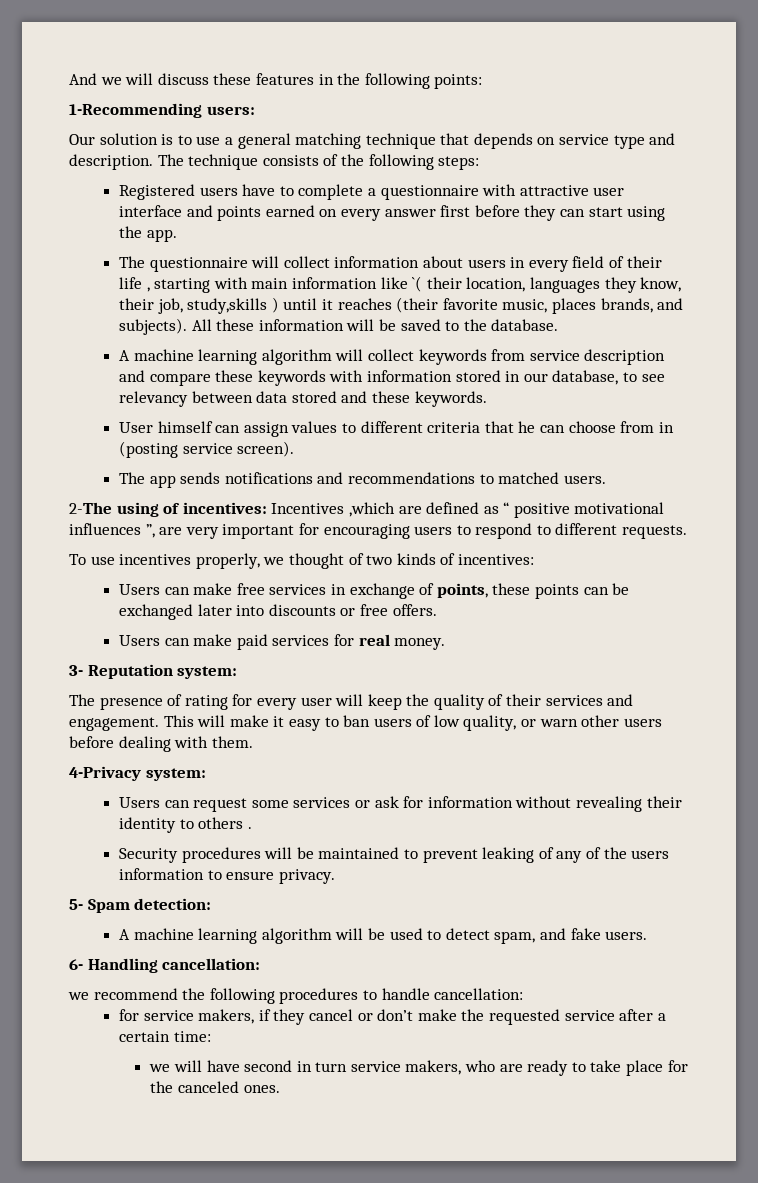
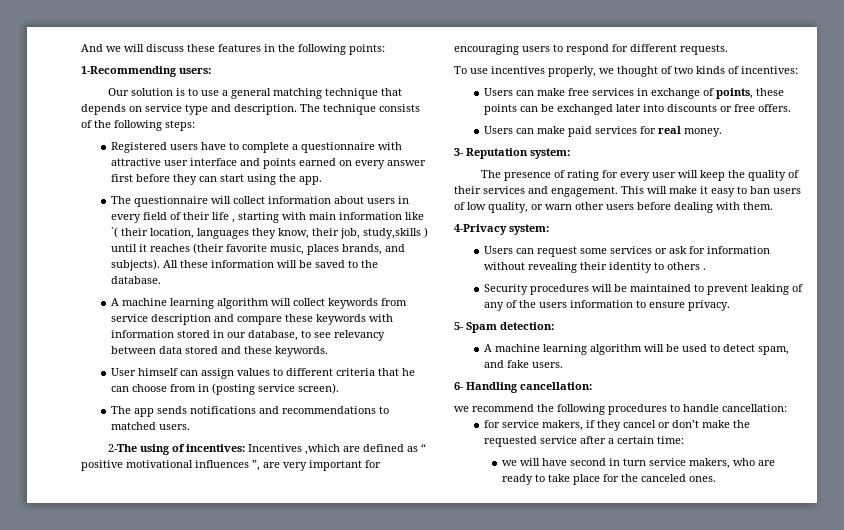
- 2-The using of incentives: Incentives ,which are defined as “ positive motivational influences ”, are very important for encouraging users to respond to different requests.
+ 2-The using of incentives: Incentives ,which are defined as “ positive motivational influences ”, are very important for encouraging users to respond for different requests.

